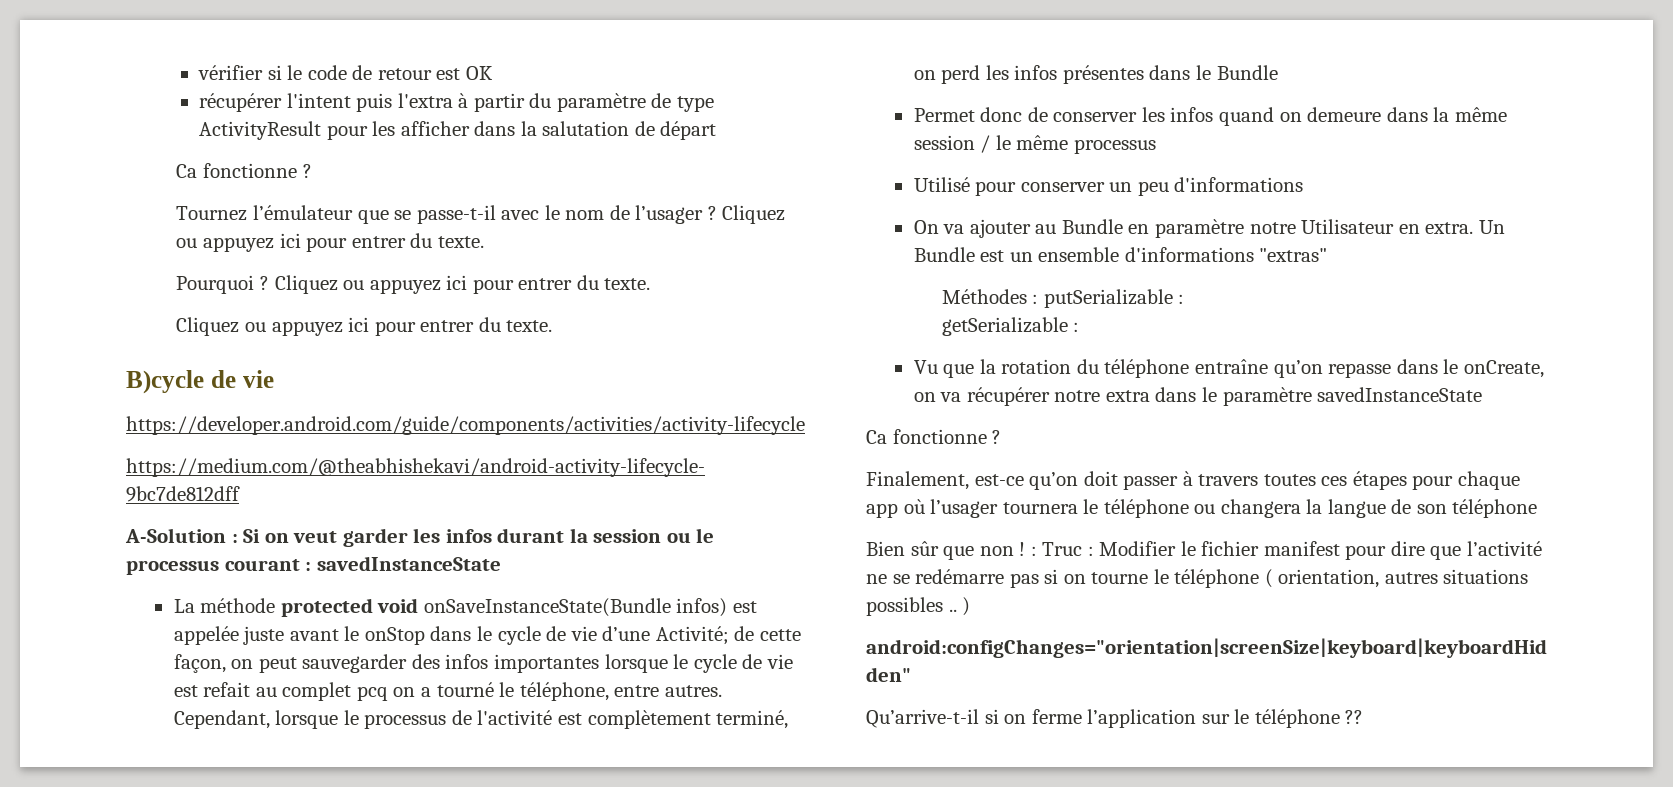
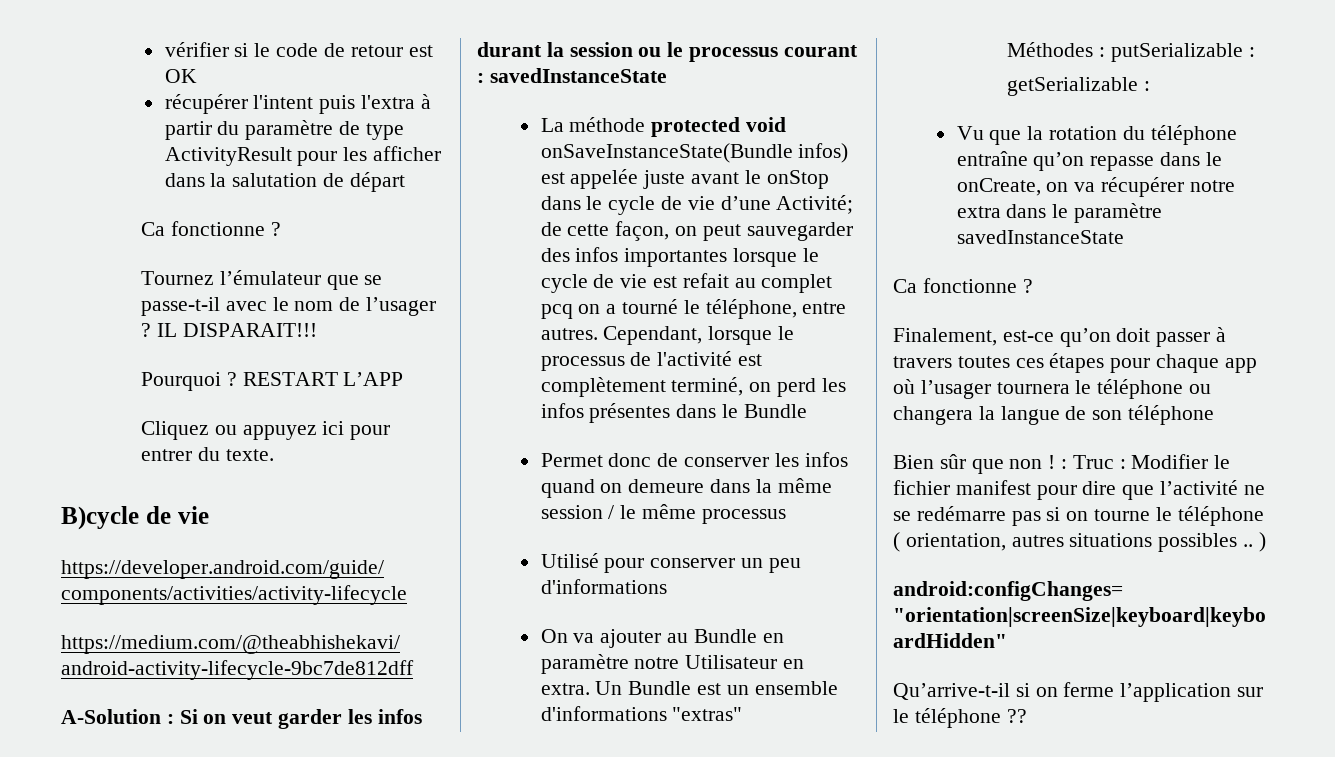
- Tournez l’émulateur que se passe-t-il avec le nom de l’usager ? Cliquez ou appuyez ici pour entrer du texte.
- Pourquoi ? Cliquez ou appuyez ici pour entrer du texte.
+ Tournez l’émulateur que se passe-t-il avec le nom de l’usager ? IL DISPARAIT!!!
+ Pourquoi ? RESTART L’APP

